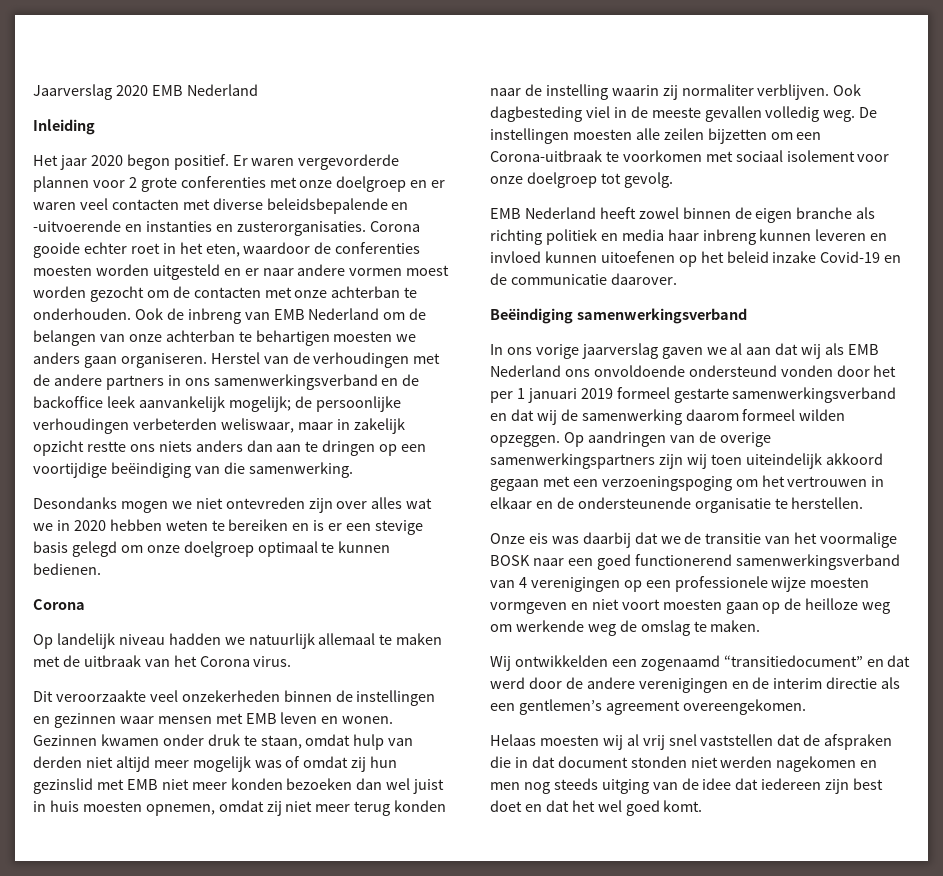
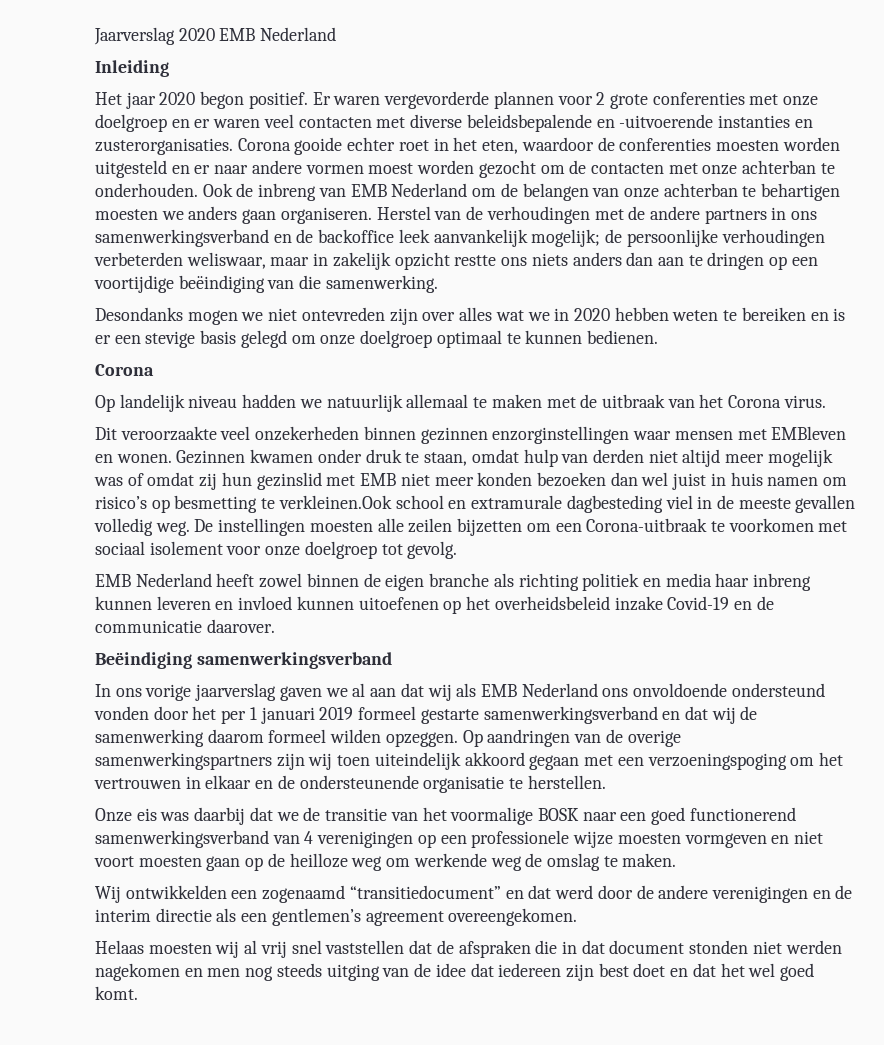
- Er waren vergevorderde plannen voor 2 grote conferenties met onze doelgroep en er waren veel contacten met diverse beleidsbepalende en -uitvoerende en instanties en zusterorganisaties.
+ Er waren vergevorderde plannen voor 2 grote conferenties met onze doelgroep en er waren veel contacten met diverse beleidsbepalende en -uitvoerende instanties en zusterorganisaties.
- Dit veroorzaakte veel onzekerheden binnen de instellingen en gezinnen waar mensen met EMB leven en wonen.
+ Dit veroorzaakte veel onzekerheden binnen gezinnen enzorginstellingen waar mensen met EMBleven en wonen.
- Gezinnen kwamen onder druk te staan, omdat hulp van derden niet altijd meer mogelijk was of omdat zij hun gezinslid met EMB niet meer konden bezoeken dan wel juist in huis moesten opnemen, omdat zij niet meer terug konden naar de instelling waarin zij normaliter verblijven. Ook dagbesteding viel in de meeste gevallen volledig weg.
+ Gezinnen kwamen onder druk te staan, omdat hulp van derden niet altijd meer mogelijk was of omdat zij hun gezinslid met EMB niet meer konden bezoeken dan wel juist in huis namen om risico’s op besmetting te verkleinen.Ook school en extramurale dagbesteding viel in de meeste gevallen volledig weg.
- EMB Nederland heeft zowel binnen de eigen branche als richting politiek en media haar inbreng kunnen leveren en invloed kunnen uitoefenen op het beleid inzake Covid-19 en de communicatie daarover.
+ EMB Nederland heeft zowel binnen de eigen branche als richting politiek en media haar inbreng kunnen leveren en invloed kunnen uitoefenen op het overheidsbeleid inzake Covid-19 en de communicatie daarover.

